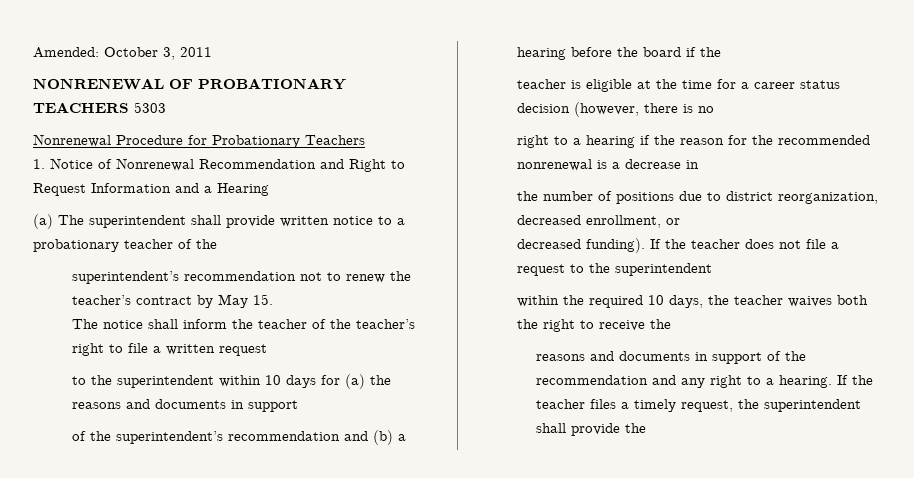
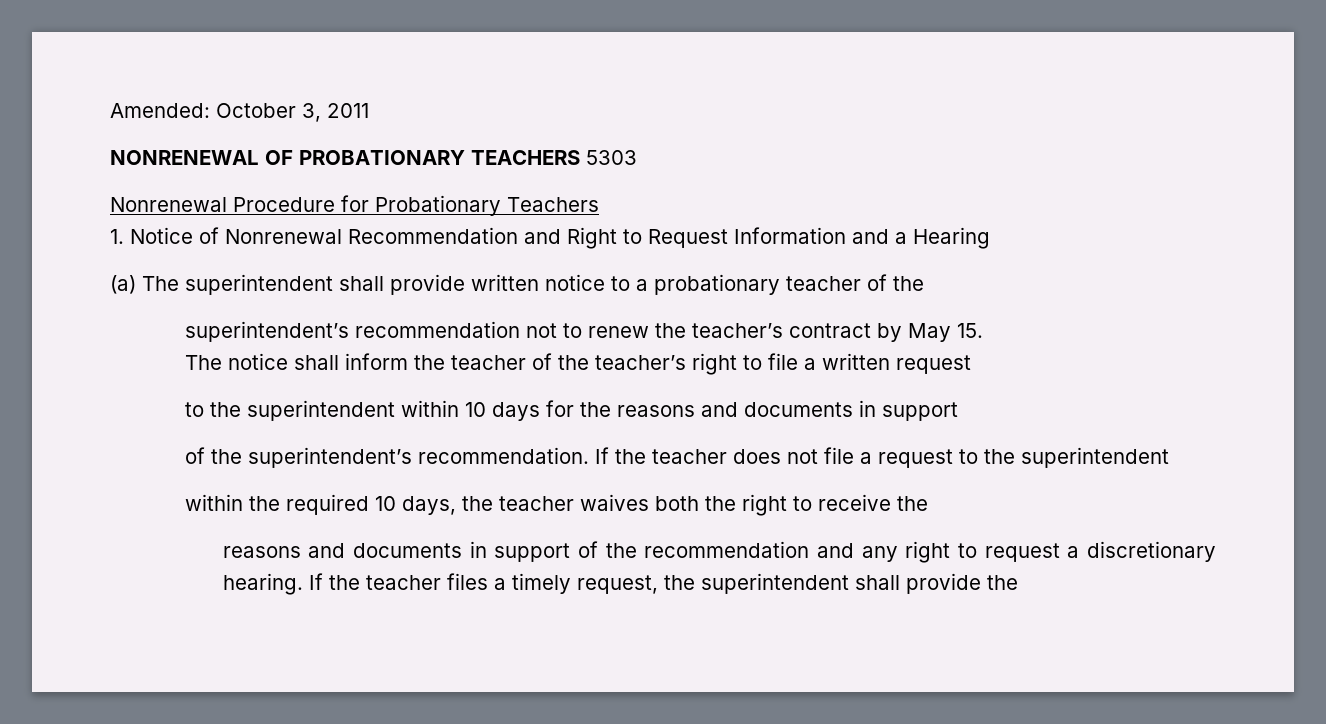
- to the superintendent within 10 days for (a) the reasons and documents in support
+ to the superintendent within 10 days for the reasons and documents in support
- of the superintendent’s recommendation and (b) a hearing before the board if the
- teacher is eligible at the time for a career status decision (however, there is no
- right to a hearing if the reason for the recommended nonrenewal is a decrease in
- the number of positions due to district reorganization, decreased enrollment, or
- decreased funding).
+ of the superintendent’s recommendation.
- reasons and documents in support of the recommendation and any right to a hearing.
+ reasons and documents in support of the recommendation and any right to request a discretionary hearing.

